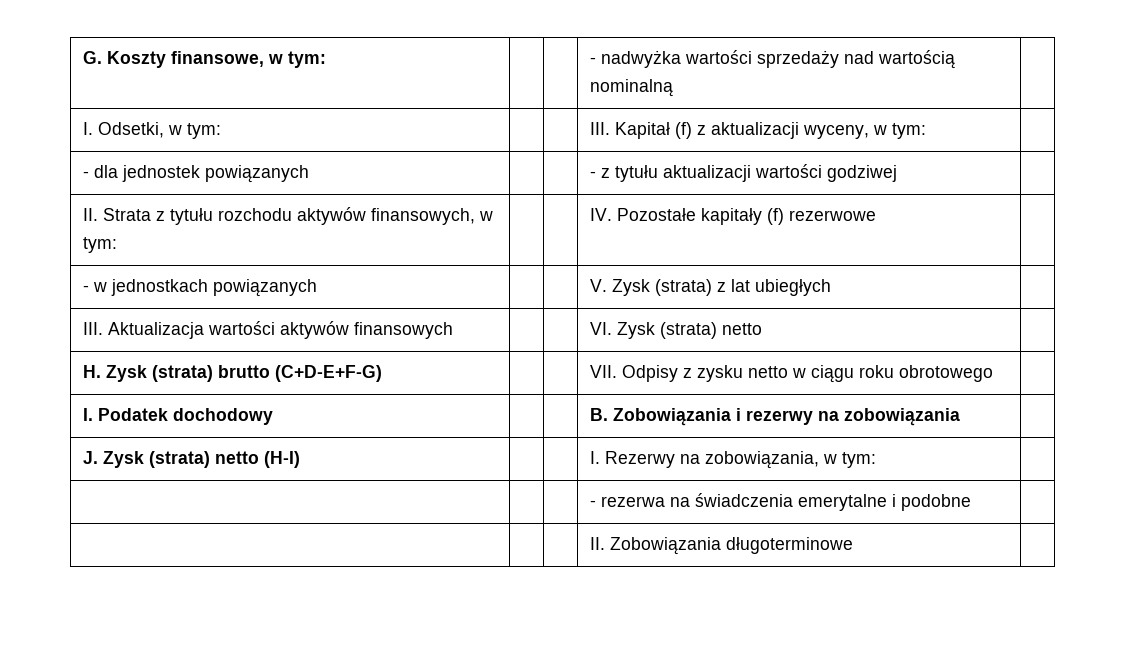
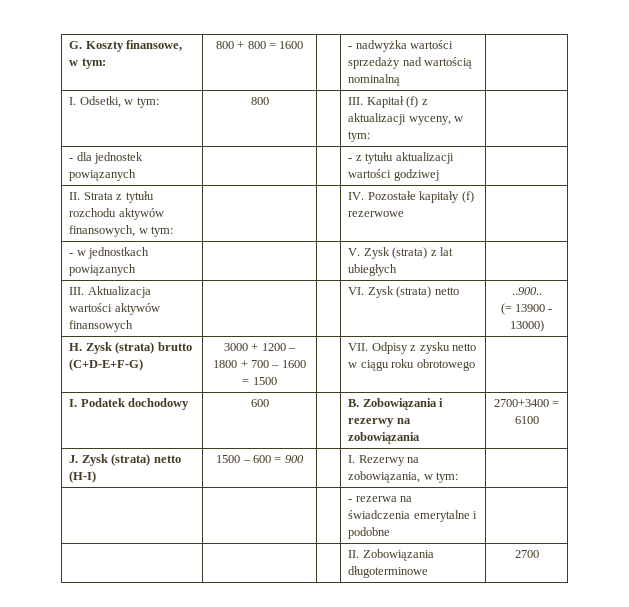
- G. Koszty finansowe, w tym: | | | - nadwyżka wartości sprzedaży nad wartością nominalną |
+ G. Koszty finansowe, w tym: | 800 + 800 = 1600 | | - nadwyżka wartości sprzedaży nad wartością nominalną |
- I. Odsetki, w tym: | | | III. Kapitał (f) z aktualizacji wyceny, w tym: |
+ I. Odsetki, w tym: | 800 | | III. Kapitał (f) z aktualizacji wyceny, w tym: |
- III. Aktualizacja wartości aktywów finansowych | | | VI. Zysk (strata) netto |
+ III. Aktualizacja wartości aktywów finansowych | | | VI. Zysk (strata) netto | ..900..
+ (= 13900 - 13000)
- H. Zysk (strata) brutto (C+D-E+F-G) | | | VII. Odpisy z zysku netto w ciągu roku obrotowego |
+ H. Zysk (strata) brutto (C+D-E+F-G) | 3000 + 1200 – 1800 + 700 – 1600 = 1500 | | VII. Odpisy z zysku netto w ciągu roku obrotowego |
- I. Podatek dochodowy | | | B. Zobowiązania i rezerwy na zobowiązania |
+ I. Podatek dochodowy | 600 | | B. Zobowiązania i rezerwy na zobowiązania | 2700+3400 = 6100
- J. Zysk (strata) netto (H-I) | | | I. Rezerwy na zobowiązania, w tym: |
+ J. Zysk (strata) netto (H-I) | 1500 – 600 = 900 | | I. Rezerwy na zobowiązania, w tym: |
- | | | II. Zobowiązania długoterminowe |
+ | | | II. Zobowiązania długoterminowe | 2700

